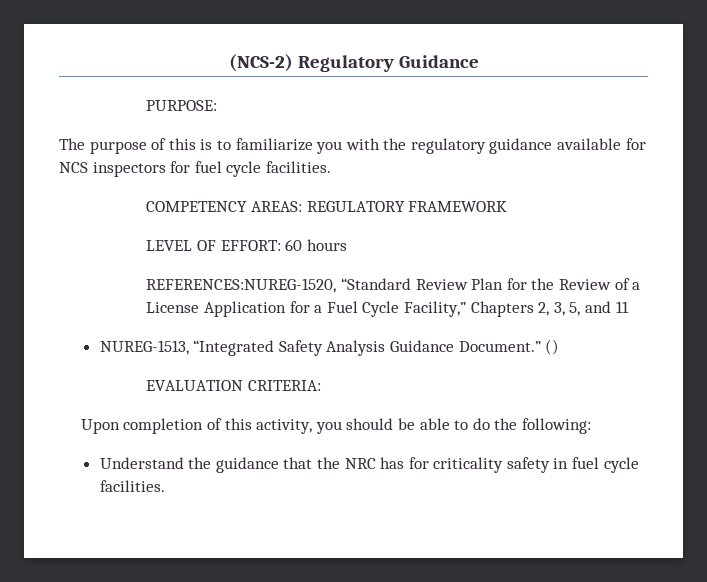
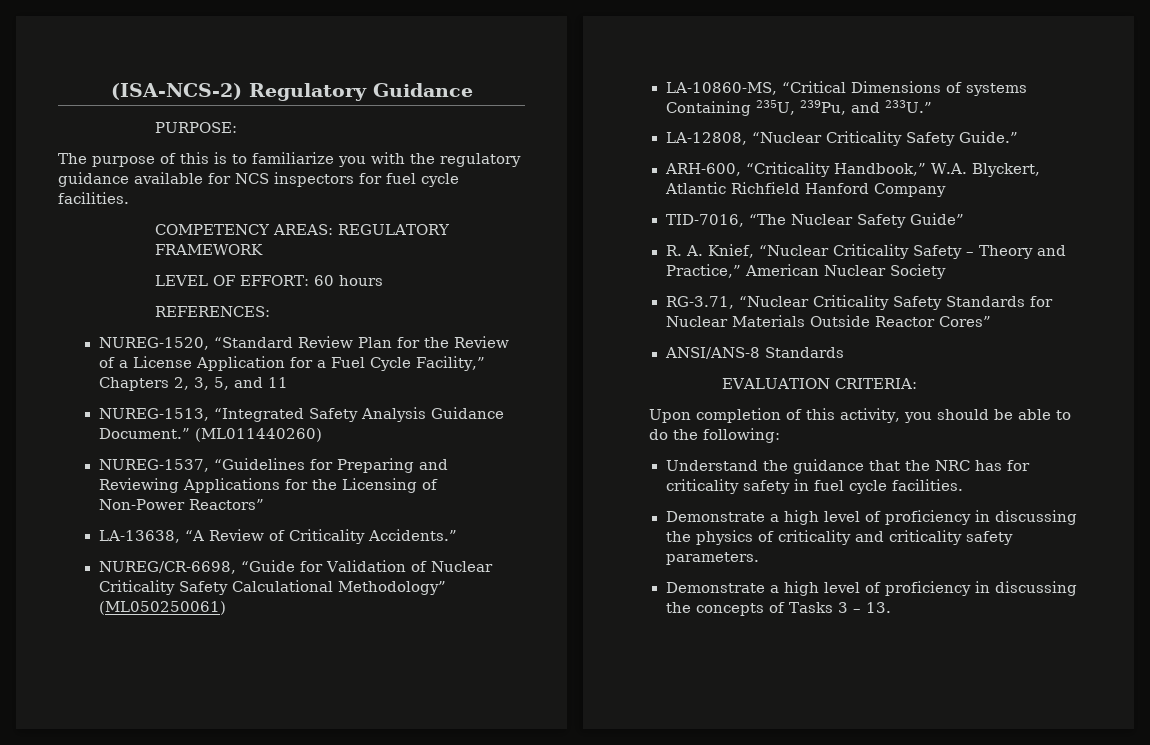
- (NCS-2) Regulatory Guidance
+ (ISA-NCS-2) Regulatory Guidance
- REFERENCES:NUREG-1520, “Standard Review Plan for the Review of a License Application for a Fuel Cycle Facility,” Chapters 2, 3, 5, and 11
+ REFERENCES:
+ NUREG-1520, “Standard Review Plan for the Review of a License Application for a Fuel Cycle Facility,” Chapters 2, 3, 5, and 11
- ()
+ (ML011440260)
+ NUREG-1537, “Guidelines for Preparing and Reviewing Applications for the Licensing of Non-Power Reactors”
+ LA-13638, “A Review of Criticality Accidents.”
+ NUREG/CR-6698, “Guide for Validation of Nuclear Criticality Safety Calculational Methodology” (ML050250061)
+ LA-10860-MS, “Critical Dimensions of systems Containing 235U, 239Pu, and 233U.”
+ LA-12808, “Nuclear Criticality Safety Guide.”
+ ARH-600, “Criticality Handbook,” W.A. Blyckert, Atlantic Richfield Hanford Company
+ TID-7016, “The Nuclear Safety Guide”
+ R. A. Knief, “Nuclear Criticality Safety – Theory and Practice,” American Nuclear Society
+ RG-3.71, “Nuclear Criticality Safety Standards for Nuclear Materials Outside Reactor Cores”
+ ANSI/ANS-8 Standards
+ Demonstrate a high level of proficiency in discussing the physics of criticality and criticality safety parameters.
+ Demonstrate a high level of proficiency in discussing the concepts of Tasks 3 – 13.

